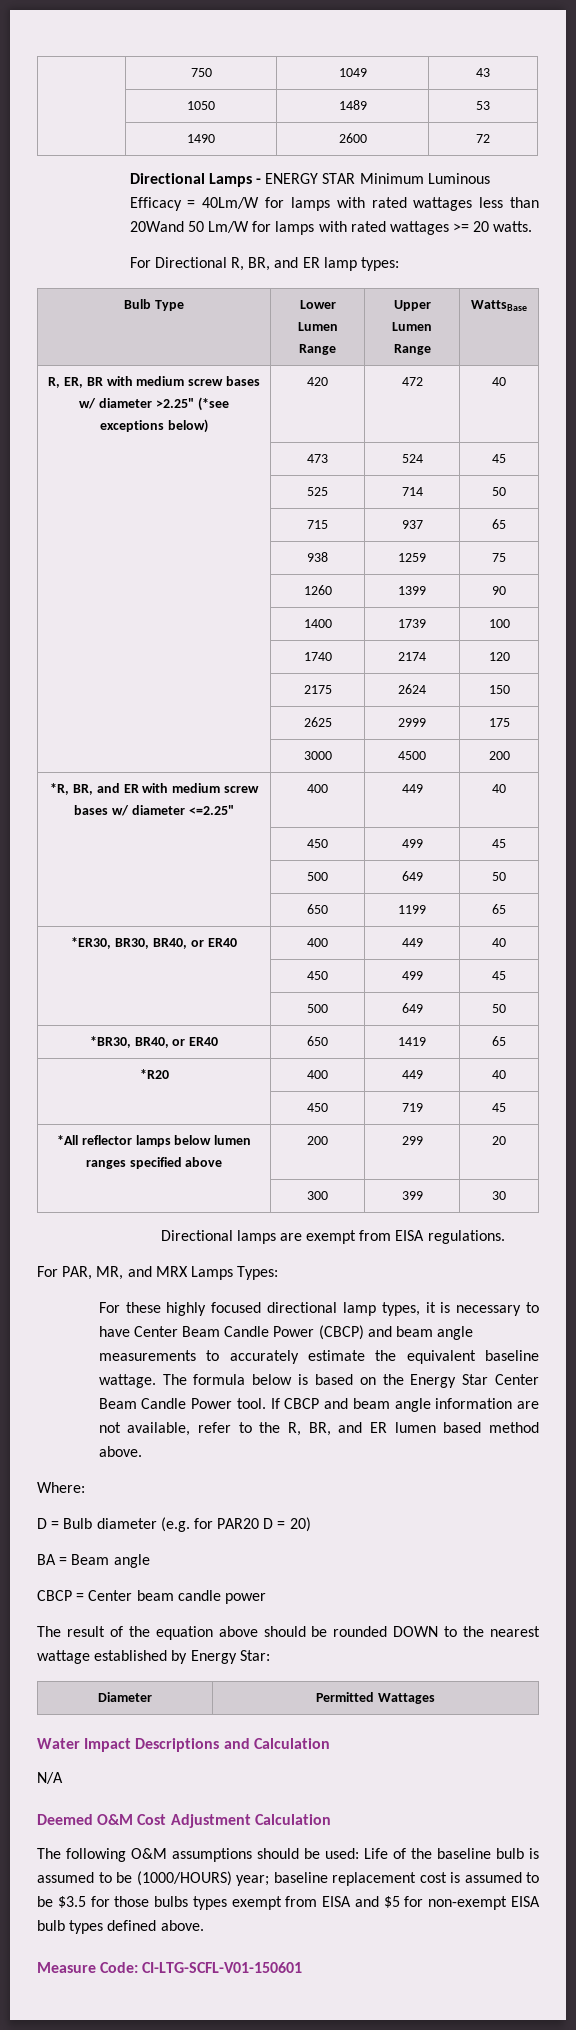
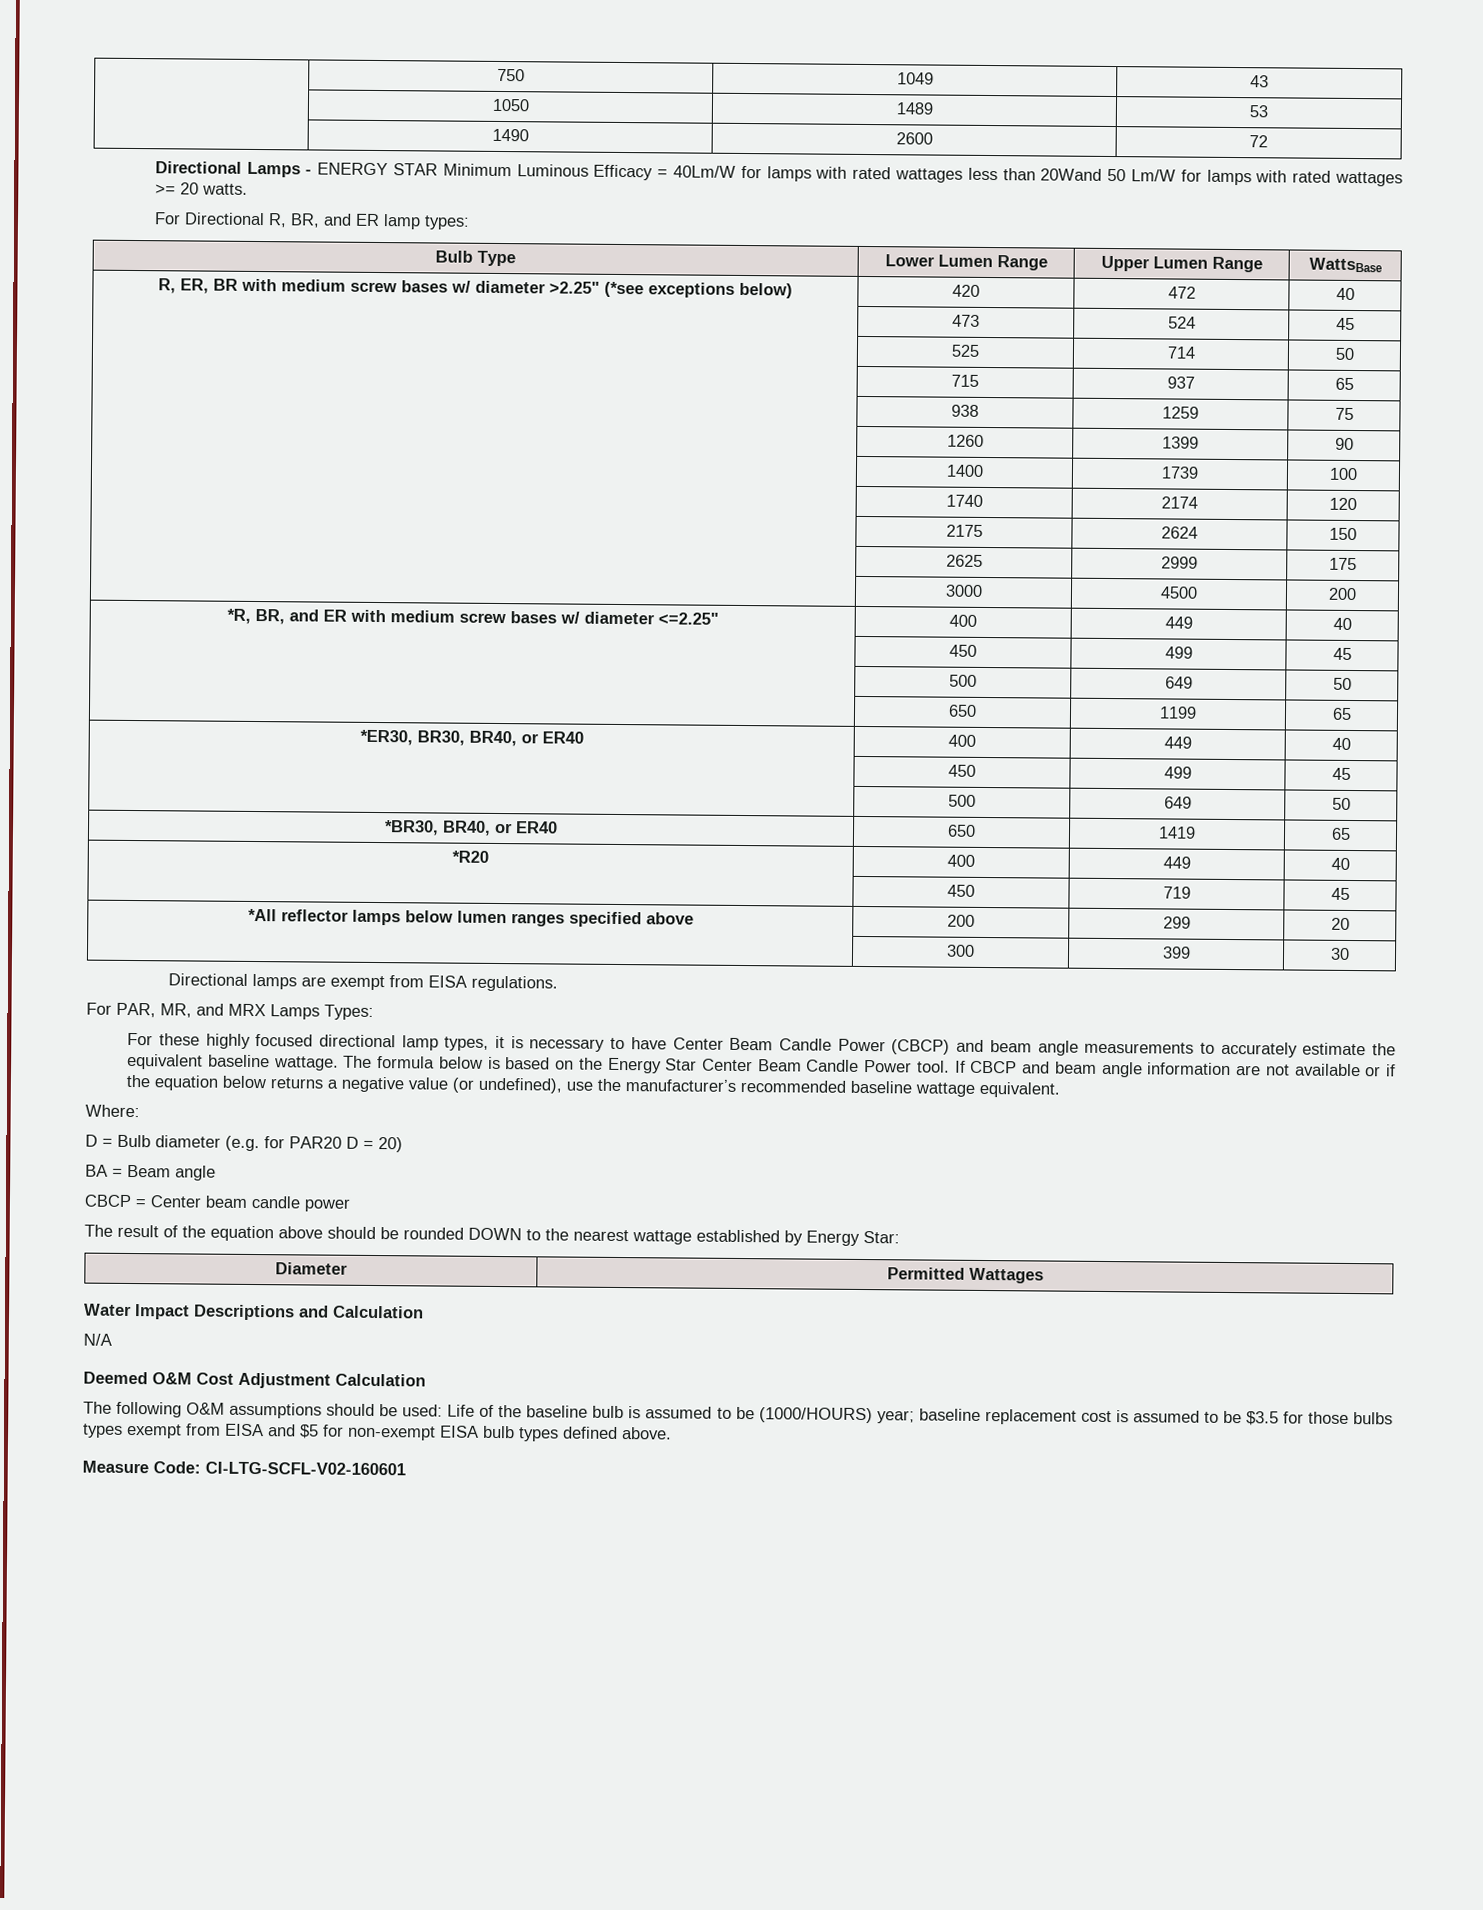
- If CBCP and beam angle information are not available, refer to the R, BR, and ER lumen based method above.
+ If CBCP and beam angle information are not available or if the equation below returns a negative value (or undefined), use the manufacturer’s recommended baseline wattage equivalent.
- Measure Code: CI-LTG-SCFL-V01-150601
+ Measure Code: CI-LTG-SCFL-V02-160601

